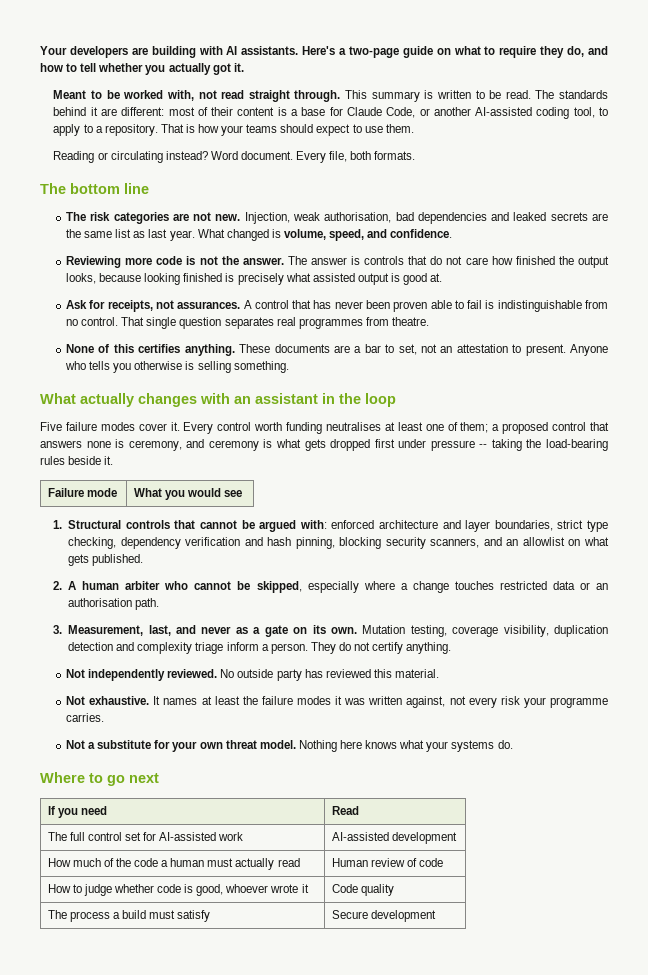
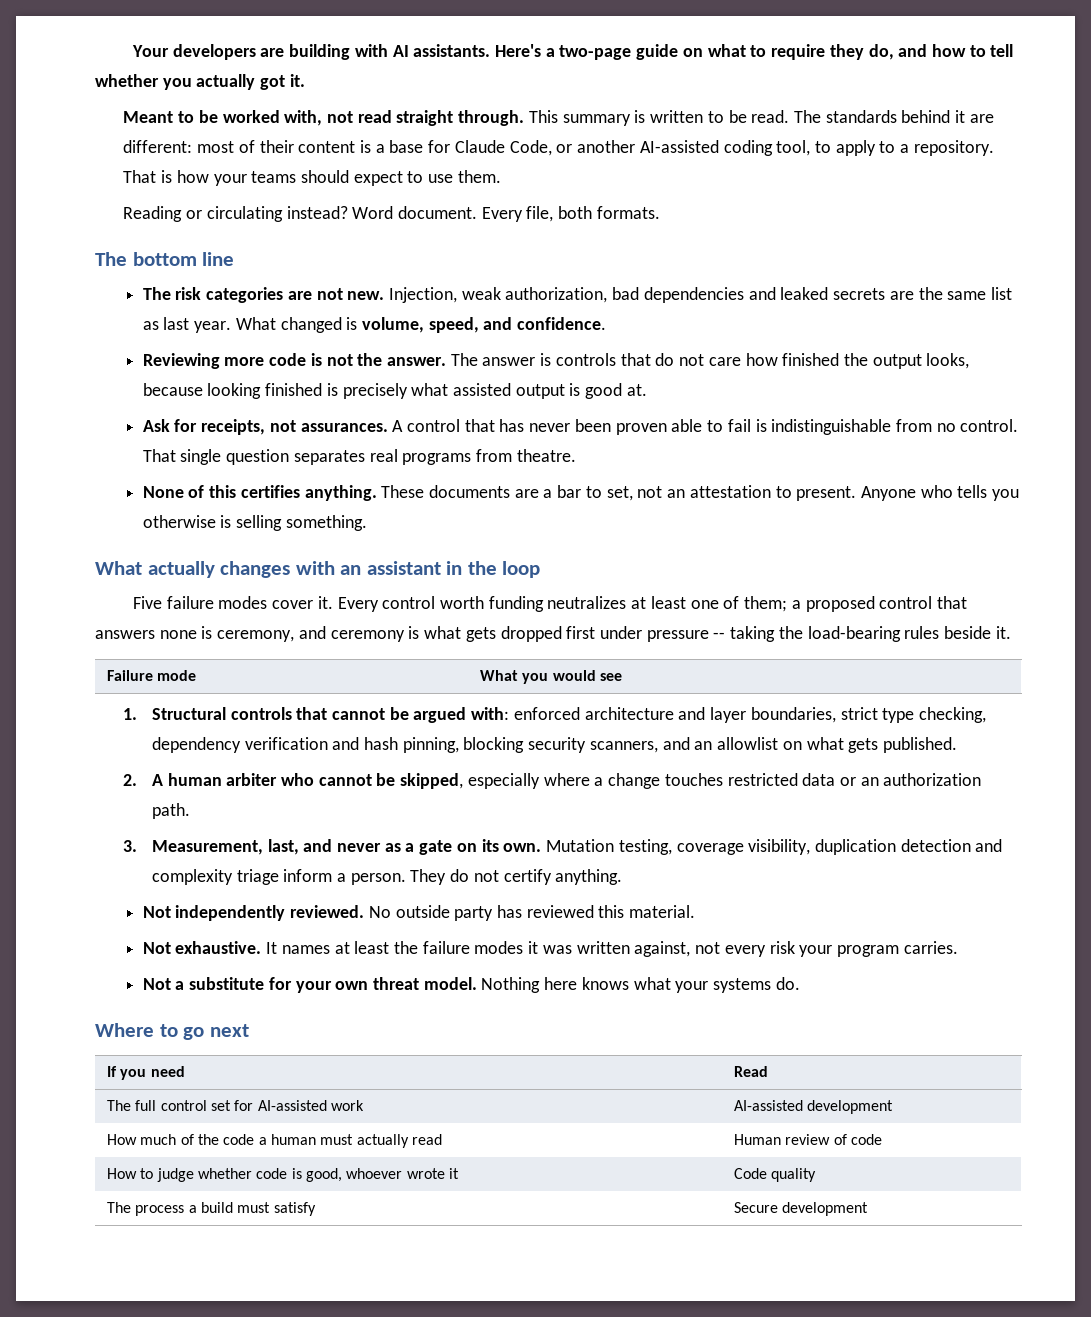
- Injection, weak authorisation, bad dependencies and leaked secrets are the same list as last year.
+ Injection, weak authorization, bad dependencies and leaked secrets are the same list as last year.
- That single question separates real programmes from theatre.
+ That single question separates real programs from theatre.
- Every control worth funding neutralises at least one of them; a proposed control that answers none is ceremony, and ceremony is what gets dropped first under pressure -- taking the load-bearing rules beside it.
+ Every control worth funding neutralizes at least one of them; a proposed control that answers none is ceremony, and ceremony is what gets dropped first under pressure -- taking the load-bearing rules beside it.
- 2. A human arbiter who cannot be skipped, especially where a change touches restricted data or an authorisation path.
+ 2. A human arbiter who cannot be skipped, especially where a change touches restricted data or an authorization path.
- It names at least the failure modes it was written against, not every risk your programme carries.
+ It names at least the failure modes it was written against, not every risk your program carries.

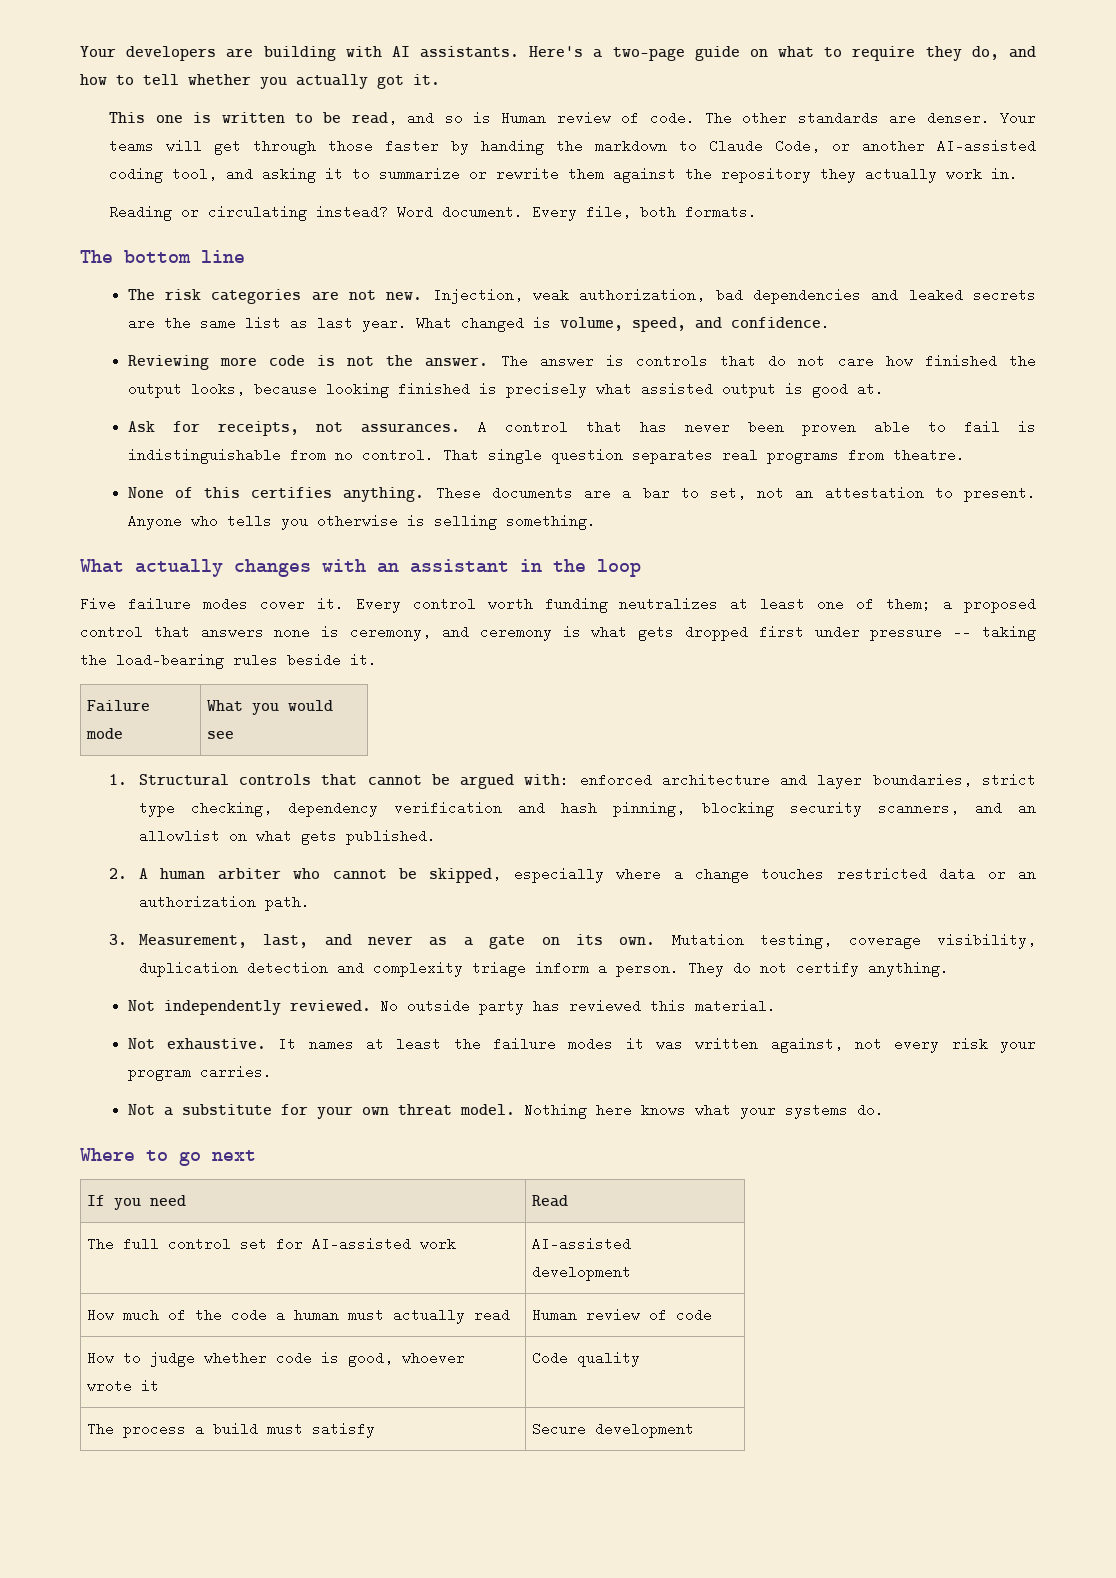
- Meant to be worked with, not read straight through. This summary is written to be read. The standards behind it are different: most of their content is a base for Claude Code, or another AI-assisted coding tool, to apply to a repository. That is how your teams should expect to use them.
+ This one is written to be read, and so is Human review of code. The other standards are denser. Your teams will get through those faster by handing the markdown to Claude Code, or another AI-assisted coding tool, and asking it to summarize or rewrite them against the repository they actually work in.

